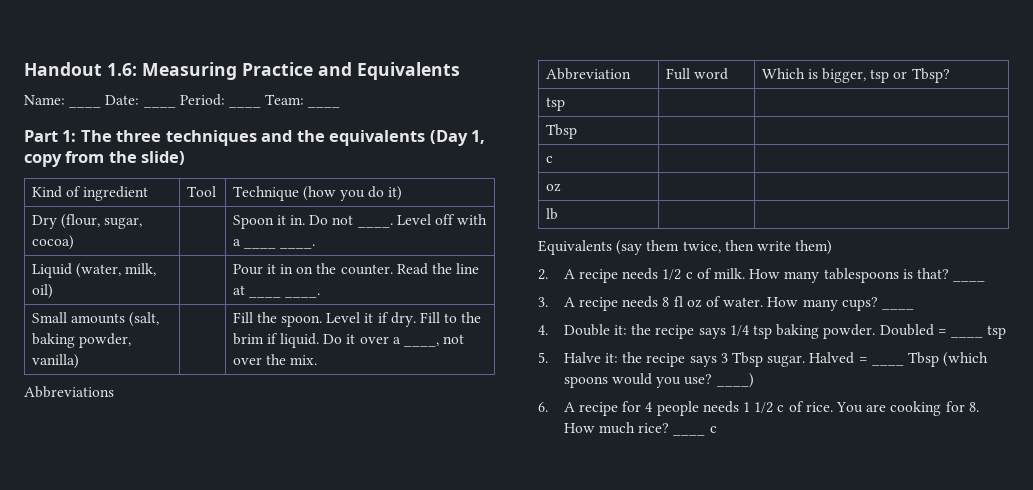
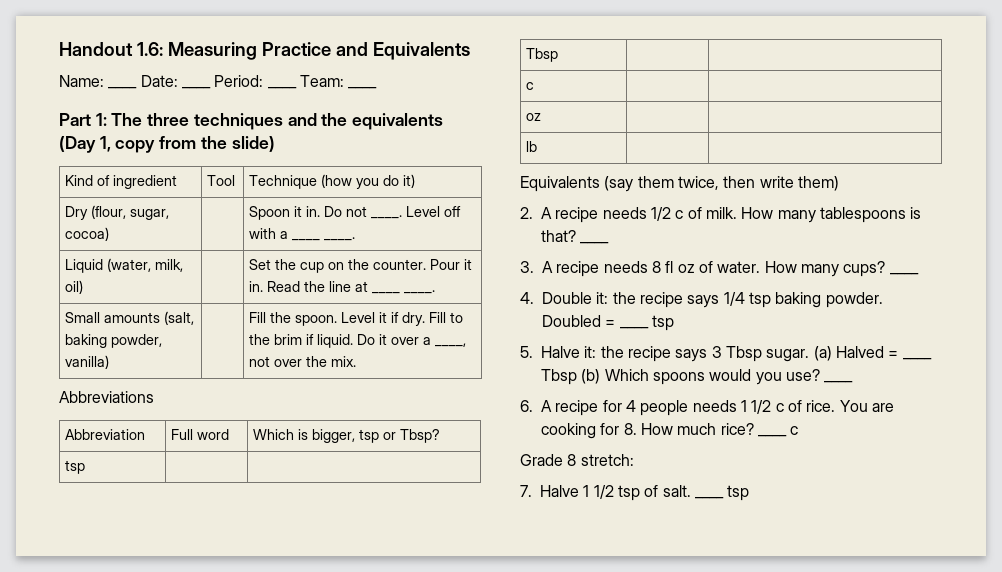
- Liquid (water, milk, oil) | | Pour it in on the counter. Read the line at ____ ____.
+ Liquid (water, milk, oil) | | Set the cup on the counter. Pour it in. Read the line at ____ ____.
- Halved = ____ Tbsp (which spoons would you use? ____)
+ (a) Halved = ____ Tbsp (b) Which spoons would you use? ____
+ Grade 8 stretch:
+ 7. Halve 1 1/2 tsp of salt. ____ tsp

